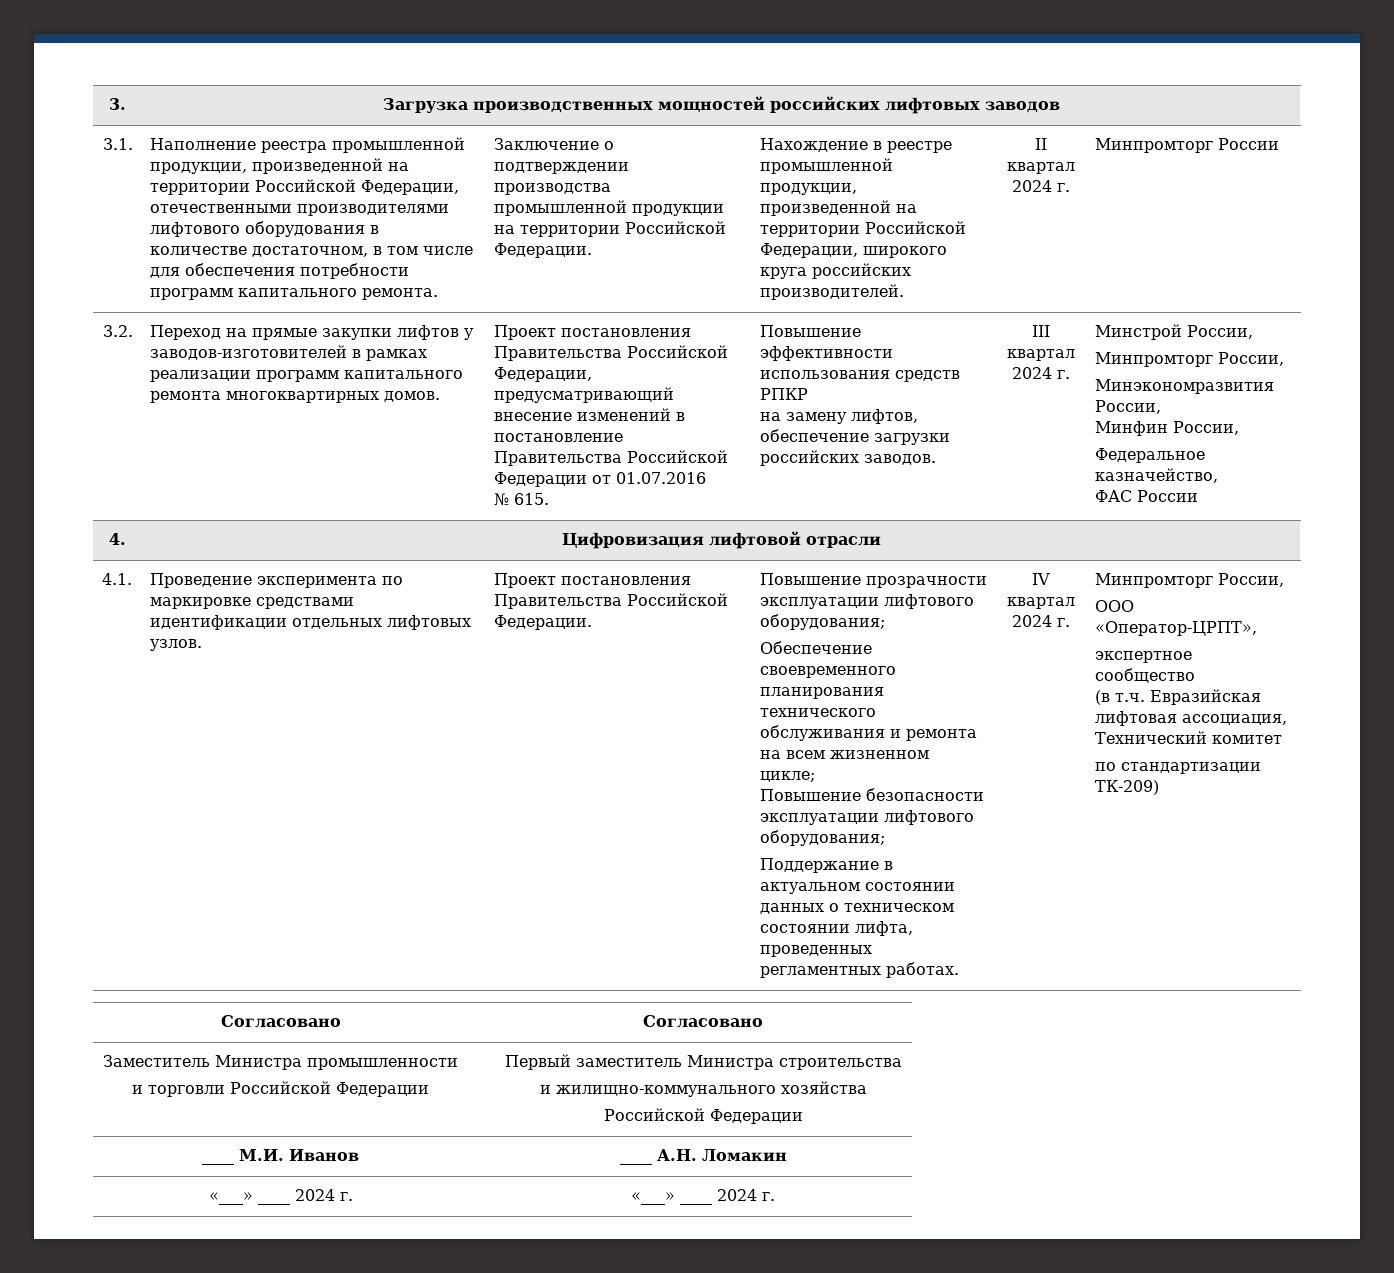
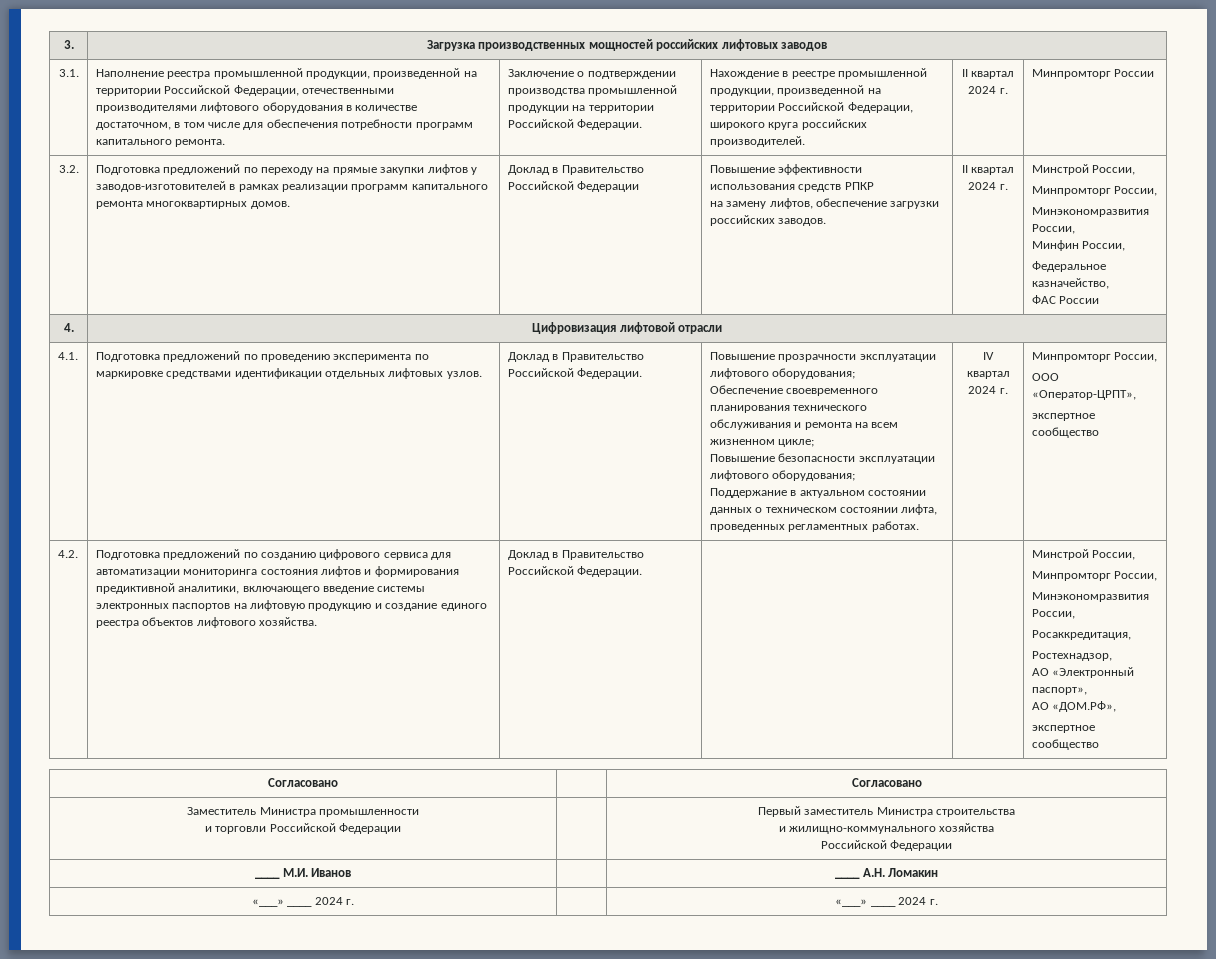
- Переход на прямые закупки лифтов у заводов-изготовителей в рамках реализации программ капитального ремонта многоквартирных домов.
+ Подготовка предложений по переходу на прямые закупки лифтов у заводов-изготовителей в рамках реализации программ капитального ремонта многоквартирных домов.
- Проект постановления Правительства Российской Федерации, предусматривающий внесение изменений в постановление Правительства Российской Федерации от 01.07.2016
- № 615.
+ Доклад в Правительство Российской Федерации
- на замену лифтов, обеспечение загрузки российских заводов. | III квартал 2024 г.
+ на замену лифтов, обеспечение загрузки российских заводов. | II квартал 2024 г.
- Проведение эксперимента по маркировке средствами идентификации отдельных лифтовых узлов. | Проект постановления Правительства Российской Федерации.
+ Подготовка предложений по проведению эксперимента по маркировке средствами идентификации отдельных лифтовых узлов. | Доклад в Правительство Российской Федерации.
- (в т.ч. Евразийская лифтовая ассоциация, Технический комитет
- по стандартизации ТК-209)
+ 4.2. | Подготовка предложений по созданию цифрового сервиса для автоматизации мониторинга состояния лифтов и формирования предиктивной аналитики, включающего введение системы электронных паспортов на лифтовую продукцию и создание единого реестра объектов лифтового хозяйства. | Доклад в Правительство Российской Федерации. | | | Минстрой России,
+ Минпромторг России,
+ Минэкономразвития России,
+ Росаккредитация,
+ Ростехнадзор,
+ АО «Электронный паспорт»,
+ АО «ДОМ.РФ»,
+ экспертное сообщество

